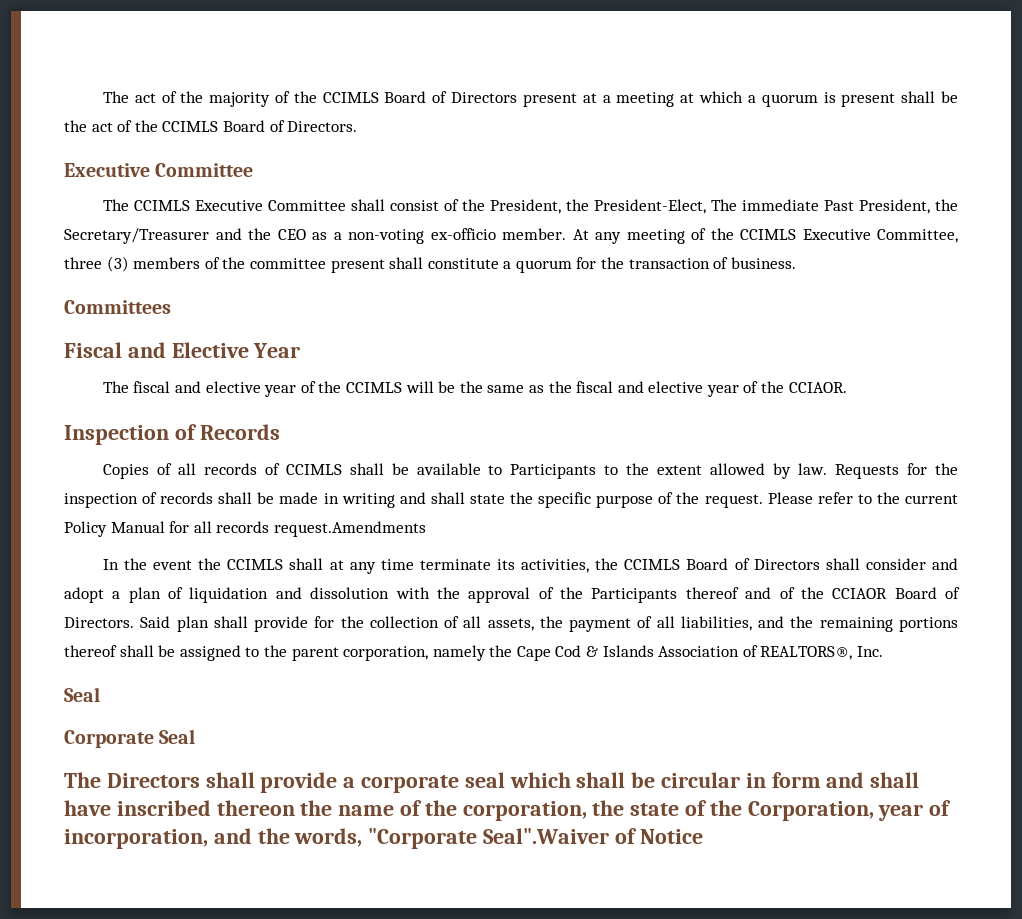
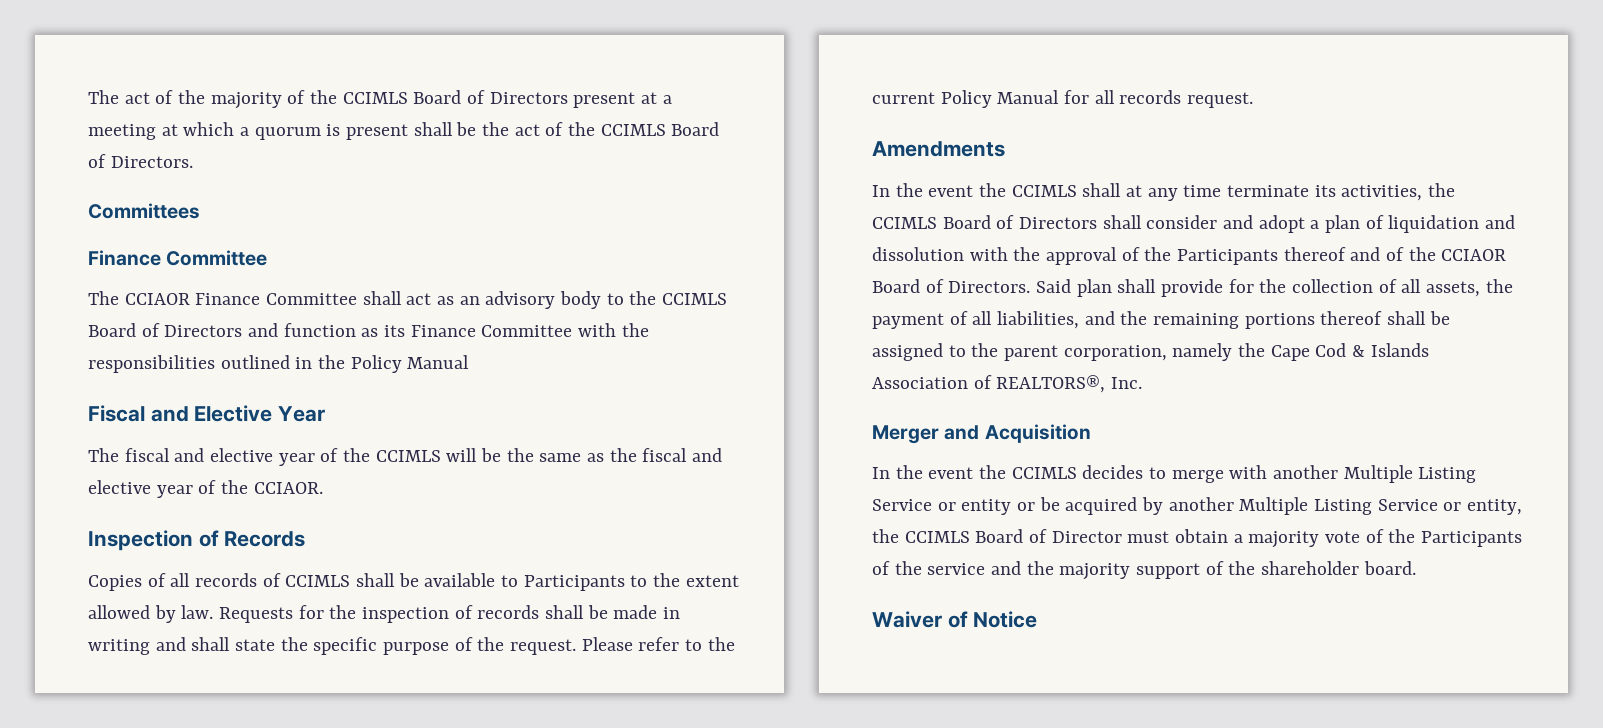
  The act of the majority of the CCIMLS Board of Directors present at a meeting at which a quorum is present shall be the act of the CCIMLS Board of Directors.
- Executive Committee
+ Committees
+ Finance Committee
- The CCIMLS Executive Committee shall consist of the President, the President-Elect, The immediate Past President, the Secretary/Treasurer and the CEO as a non-voting ex-officio member. At any meeting of the CCIMLS Executive Committee, three (3) members of the committee present shall constitute a quorum for the transaction of business.
- Committees
+ The CCIAOR Finance Committee shall act as an advisory body to the CCIMLS Board of Directors and function as its Finance Committee with the responsibilities outlined in the Policy Manual
- Please refer to the current Policy Manual for all records request.Amendments
+ Please refer to the current Policy Manual for all records request.
+ Amendments
  Said plan shall provide for the collection of all assets, the payment of all liabilities, and the remaining portions thereof shall be assigned to the parent corporation, namely the Cape Cod & Islands Association of REALTORS®, Inc.
- Seal
- Corporate Seal
- The Directors shall provide a corporate seal which shall be circular in form and shall have inscribed thereon the name of the corporation, the state of the Corporation, year of incorporation, and the words, "Corporate Seal".Waiver of Notice
+ Merger and Acquisition
+ In the event the CCIMLS decides to merge with another Multiple Listing Service or entity or be acquired by another Multiple Listing Service or entity, the CCIMLS Board of Director must obtain a majority vote of the Participants of the service and the majority support of the shareholder board.
+ Waiver of Notice

